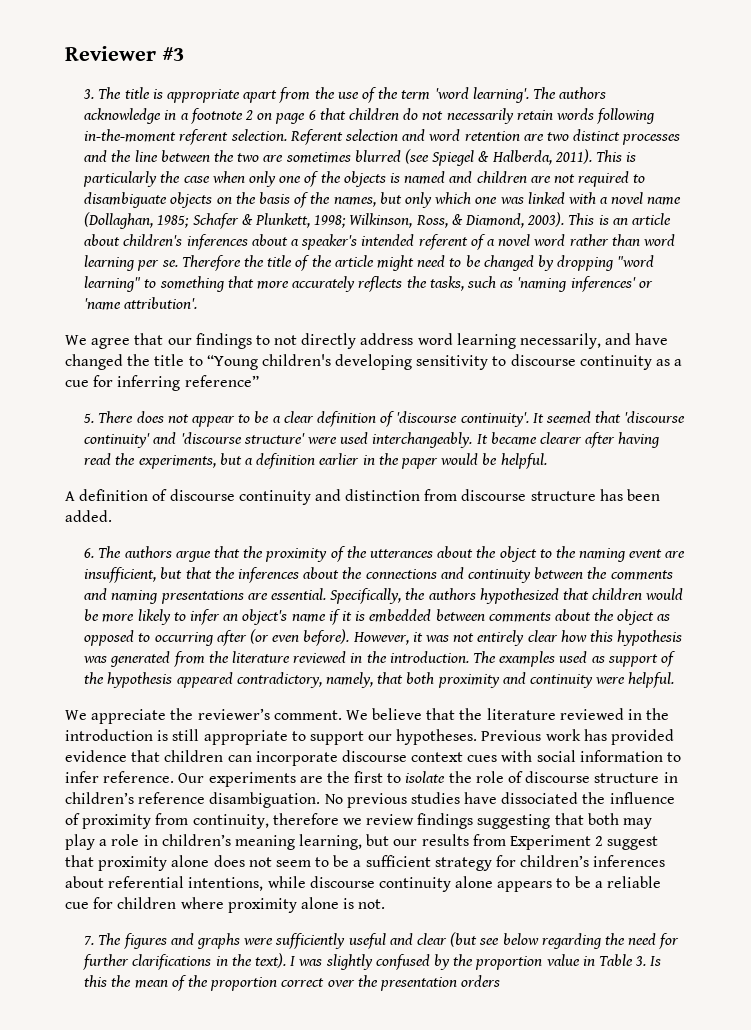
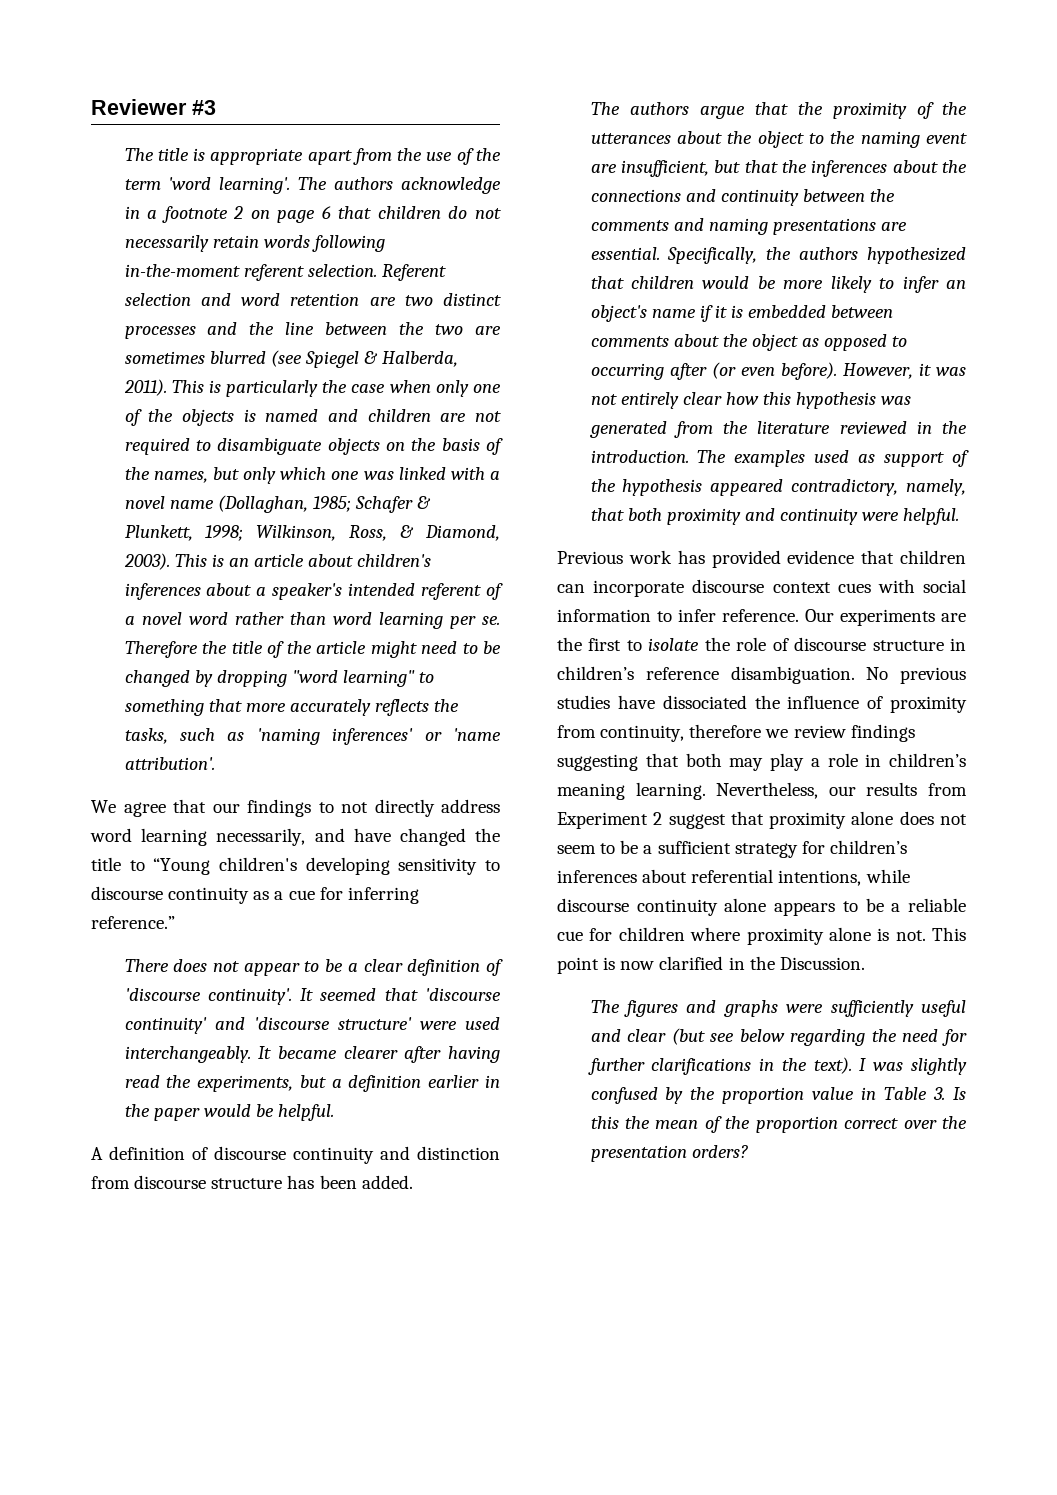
- 3. The title is appropriate apart from the use of the term 'word learning'.
+ The title is appropriate apart from the use of the term 'word learning'.
- We agree that our findings to not directly address word learning necessarily, and have changed the title to “Young children's developing sensitivity to discourse continuity as a cue for inferring reference”
- 5. There does not appear to be a clear definition of 'discourse continuity'.
+ We agree that our findings to not directly address word learning necessarily, and have changed the title to “Young children's developing sensitivity to discourse continuity as a cue for inferring reference.”
+ There does not appear to be a clear definition of 'discourse continuity'.
- 6. The authors argue that the proximity of the utterances about the object to the naming event are insufficient, but that the inferences about the connections and continuity between the comments and naming presentations are essential.
+ The authors argue that the proximity of the utterances about the object to the naming event are insufficient, but that the inferences about the connections and continuity between the comments and naming presentations are essential.
- We appreciate the reviewer’s comment. We believe that the literature reviewed in the introduction is still appropriate to support our hypotheses.
- No previous studies have dissociated the influence of proximity from continuity, therefore we review findings suggesting that both may play a role in children’s meaning learning, but our results from Experiment 2 suggest that proximity alone does not seem to be a sufficient strategy for children’s inferences about referential intentions, while discourse continuity alone appears to be a reliable cue for children where proximity alone is not.
- 7. The figures and graphs were sufficiently useful and clear (but see below regarding the need for further clarifications in the text).
+ No previous studies have dissociated the influence of proximity from continuity, therefore we review findings suggesting that both may play a role in children’s meaning learning. Nevertheless, our results from Experiment 2 suggest that proximity alone does not seem to be a sufficient strategy for children’s inferences about referential intentions, while discourse continuity alone appears to be a reliable cue for children where proximity alone is not. This point is now clarified in the Discussion.
+ The figures and graphs were sufficiently useful and clear (but see below regarding the need for further clarifications in the text).
- I was slightly confused by the proportion value in Table 3. Is this the mean of the proportion correct over the presentation orders
+ I was slightly confused by the proportion value in Table 3. Is this the mean of the proportion correct over the presentation orders?

